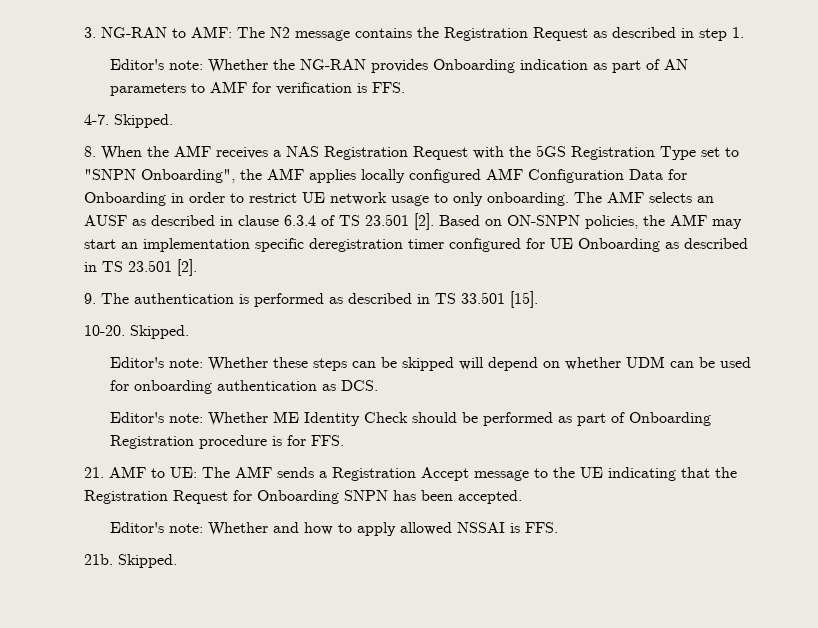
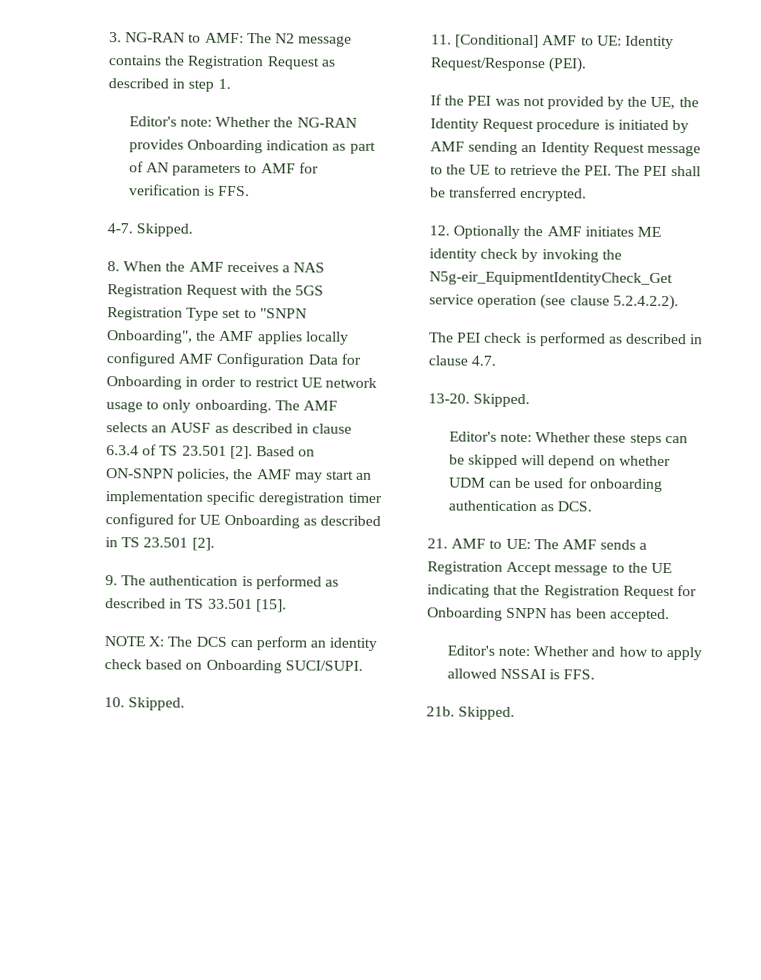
- 10-20.
+ NOTE X: The DCS can perform an identity check based on Onboarding SUCI/SUPI.
+ 10. Skipped.
+ 11. [Conditional] AMF to UE: Identity Request/Response (PEI).
+ If the PEI was not provided by the UE, the Identity Request procedure is initiated by AMF sending an Identity Request message to the UE to retrieve the PEI. The PEI shall be transferred encrypted.
+ 12. Optionally the AMF initiates ME identity check by invoking the N5g-eir_EquipmentIdentityCheck_Get service operation (see clause 5.2.4.2.2).
+ The PEI check is performed as described in clause 4.7.
+ 13-20.
- Editor's note: Whether ME Identity Check should be performed as part of Onboarding Registration procedure is for FFS.

